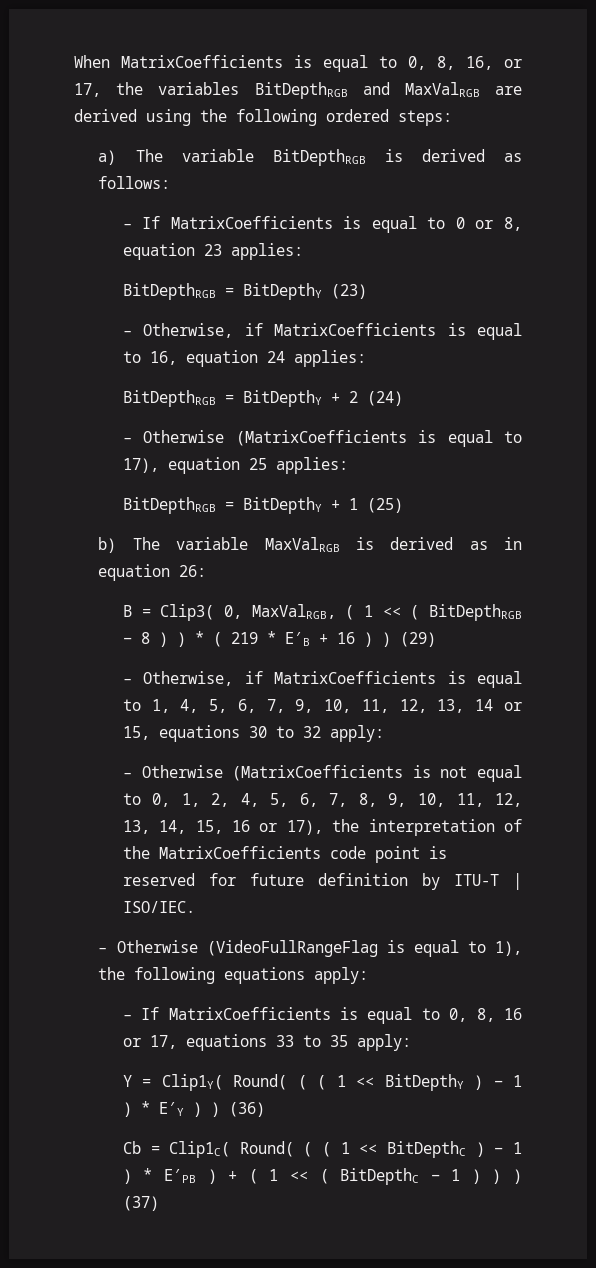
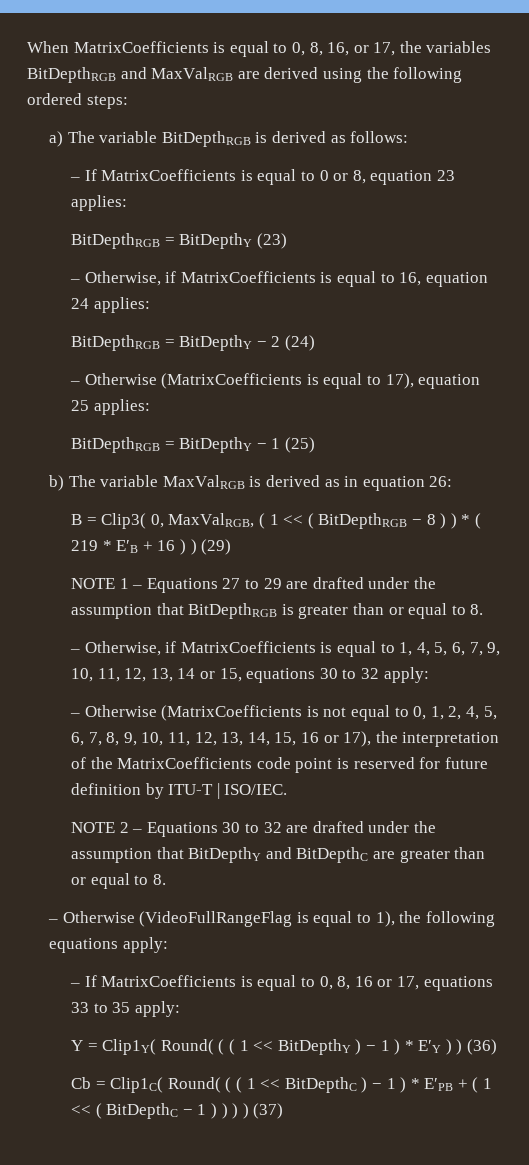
- BitDepthRGB = BitDepthY + 2 (24)
+ BitDepthRGB = BitDepthY − 2 (24)
- BitDepthRGB = BitDepthY + 1 (25)
+ BitDepthRGB = BitDepthY − 1 (25)
+ NOTE 1 – Equations 27 to 29 are drafted under the assumption that BitDepthRGB is greater than or equal to 8.
+ NOTE 2 – Equations 30 to 32 are drafted under the assumption that BitDepthY and BitDepthC are greater than or equal to 8.
- Cb = Clip1C( Round( ( ( 1 << BitDepthC ) − 1 ) * E′PB ) + ( 1 << ( BitDepthC − 1 ) ) ) (37)
+ Cb = Clip1C( Round( ( ( 1 << BitDepthC ) − 1 ) * E′PB + ( 1 << ( BitDepthC − 1 ) ) ) ) (37)

